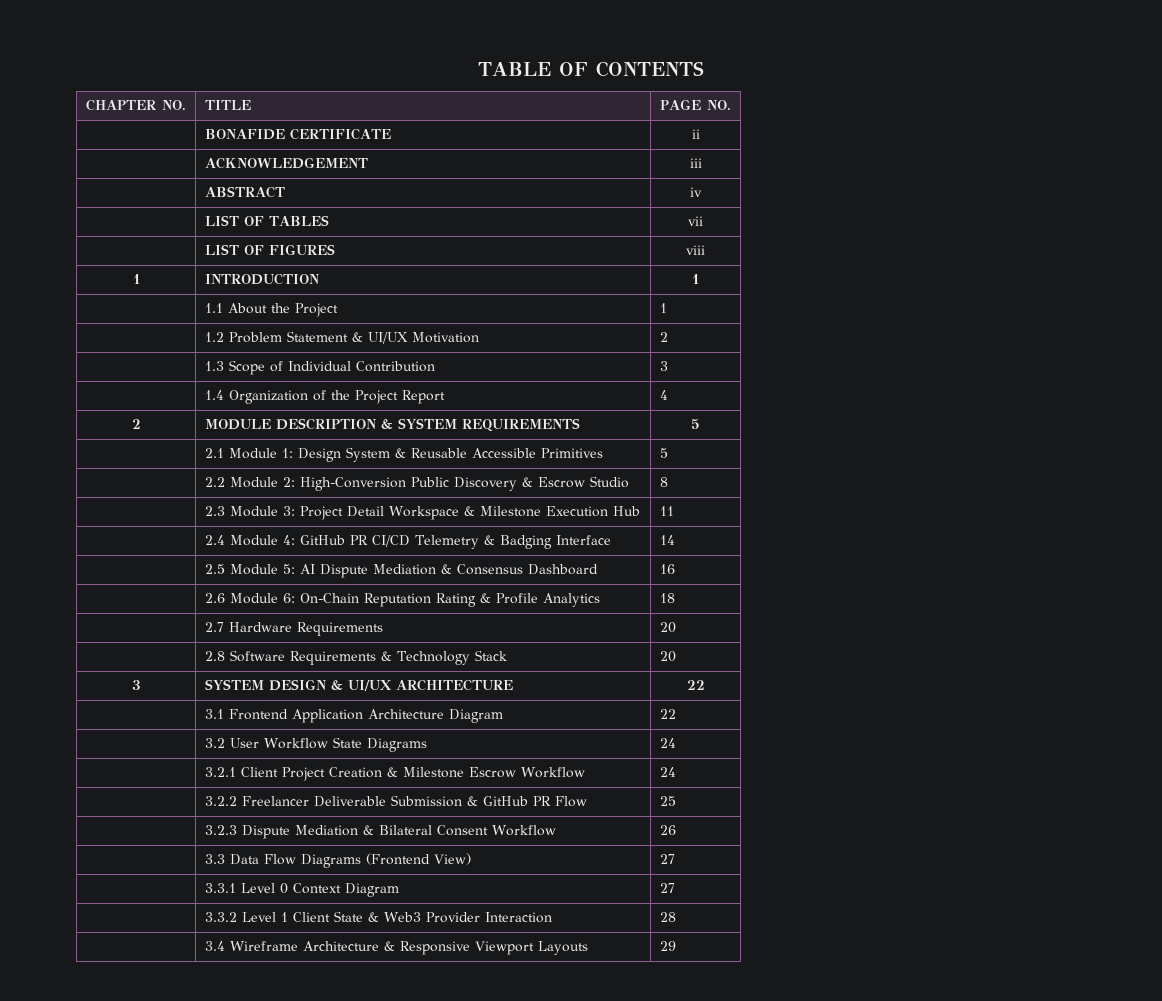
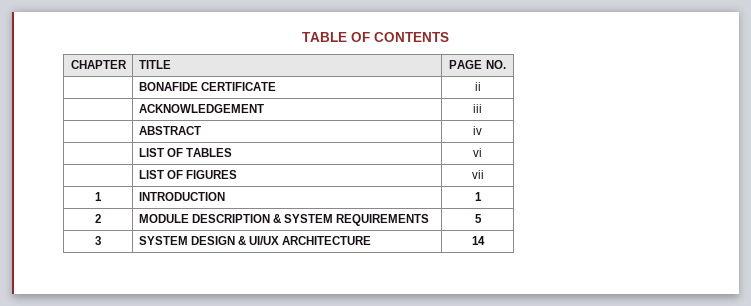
- CHAPTER NO. | TITLE | PAGE NO.
+ CHAPTER | TITLE | PAGE NO.
- | LIST OF TABLES | vii
+ | LIST OF TABLES | vi
- | LIST OF FIGURES | viii
+ | LIST OF FIGURES | vii
- | 1.1 About the Project | 1
- | 1.2 Problem Statement & UI/UX Motivation | 2
- | 1.3 Scope of Individual Contribution | 3
- | 1.4 Organization of the Project Report | 4
- | 2.1 Module 1: Design System & Reusable Accessible Primitives | 5
- | 2.2 Module 2: High-Conversion Public Discovery & Escrow Studio | 8
- | 2.3 Module 3: Project Detail Workspace & Milestone Execution Hub | 11
- | 2.4 Module 4: GitHub PR CI/CD Telemetry & Badging Interface | 14
- | 2.5 Module 5: AI Dispute Mediation & Consensus Dashboard | 16
- | 2.6 Module 6: On-Chain Reputation Rating & Profile Analytics | 18
- | 2.7 Hardware Requirements | 20
- | 2.8 Software Requirements & Technology Stack | 20
- 3 | SYSTEM DESIGN & UI/UX ARCHITECTURE | 22
- | 3.1 Frontend Application Architecture Diagram | 22
- | 3.2 User Workflow State Diagrams | 24
- | 3.2.1 Client Project Creation & Milestone Escrow Workflow | 24
- | 3.2.2 Freelancer Deliverable Submission & GitHub PR Flow | 25
- | 3.2.3 Dispute Mediation & Bilateral Consent Workflow | 26
- | 3.3 Data Flow Diagrams (Frontend View) | 27
- | 3.3.1 Level 0 Context Diagram | 27
- | 3.3.2 Level 1 Client State & Web3 Provider Interaction | 28
- | 3.4 Wireframe Architecture & Responsive Viewport Layouts | 29
+ 3 | SYSTEM DESIGN & UI/UX ARCHITECTURE | 14

